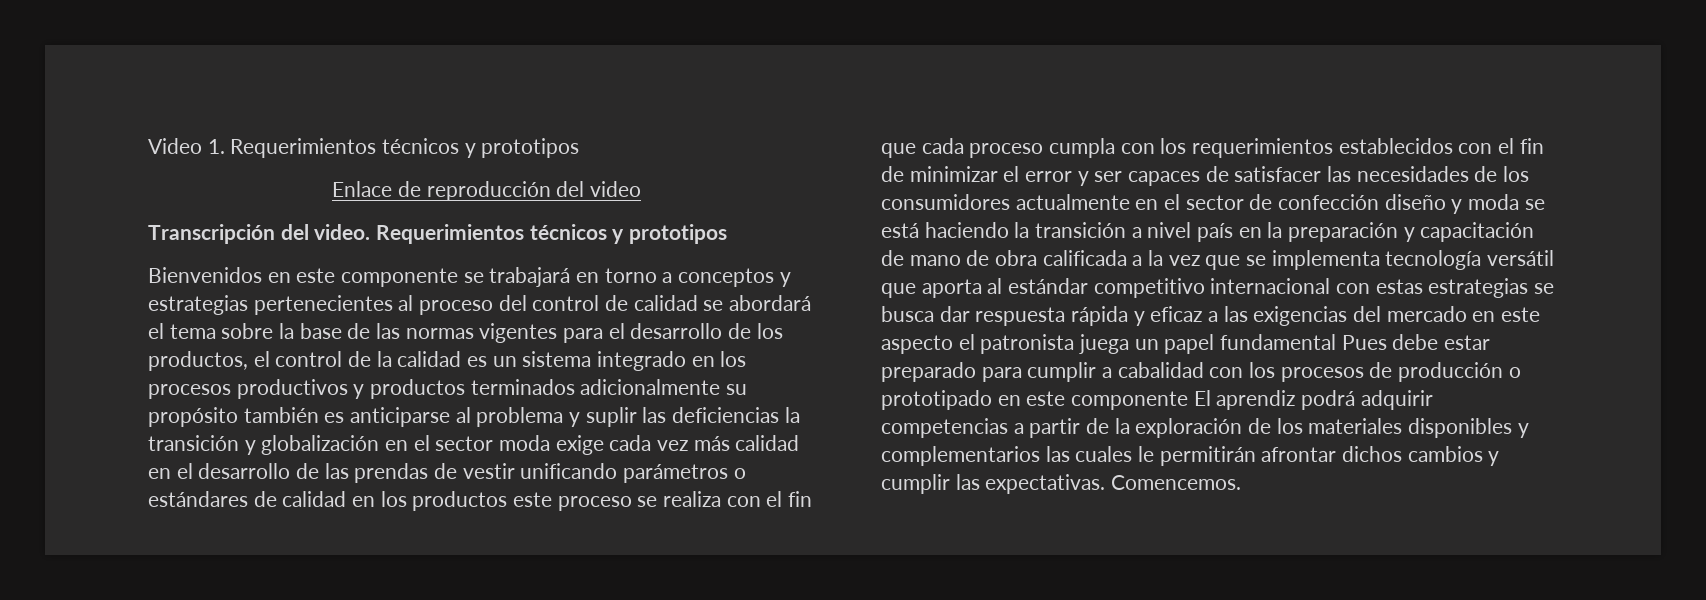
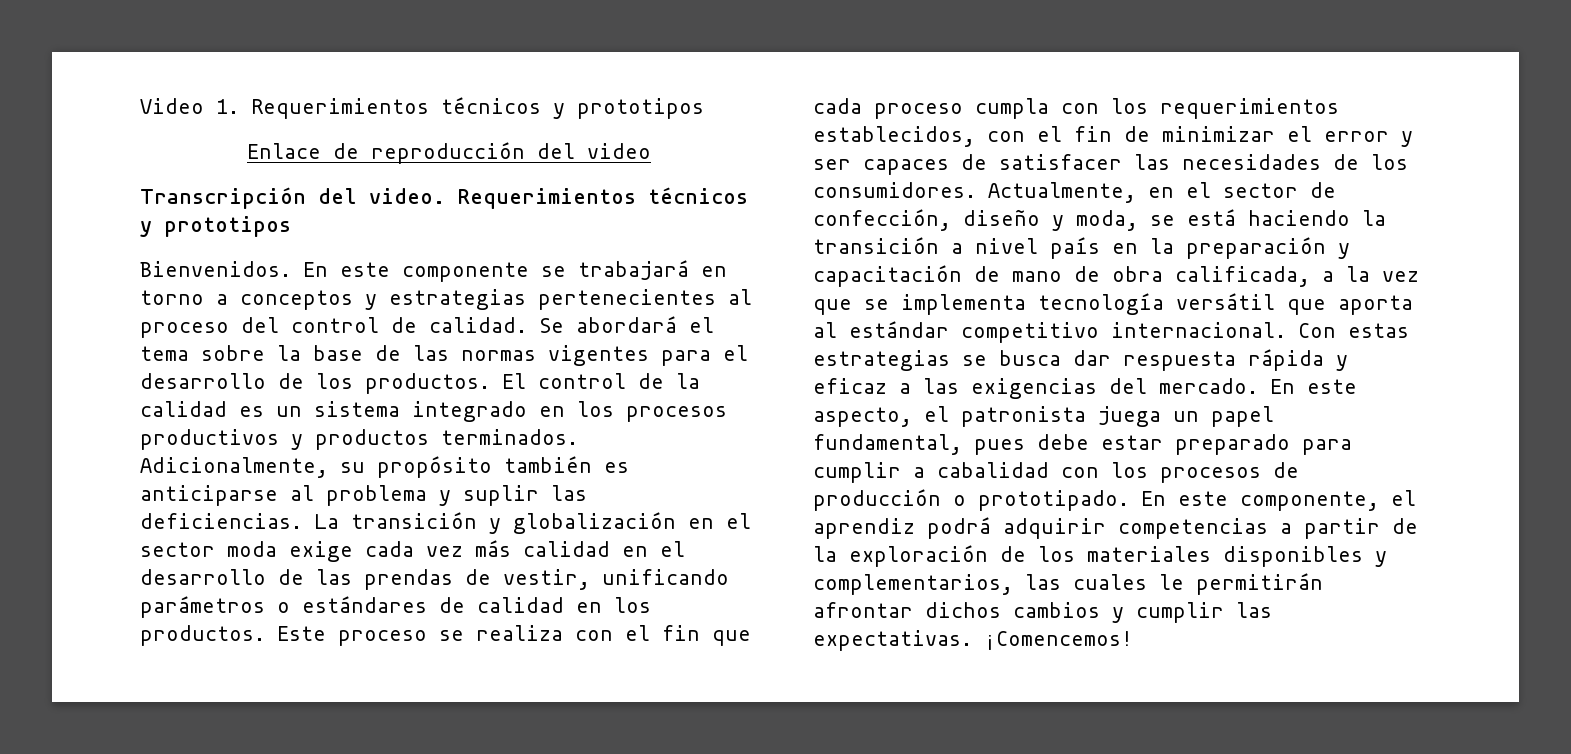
- Bienvenidos en este componente se trabajará en torno a conceptos y estrategias pertenecientes al proceso del control de calidad se abordará el tema sobre la base de las normas vigentes para el desarrollo de los productos, el control de la calidad es un sistema integrado en los procesos productivos y productos terminados adicionalmente su propósito también es anticiparse al problema y suplir las deficiencias la transición y globalización en el sector moda exige cada vez más calidad en el desarrollo de las prendas de vestir unificando parámetros o estándares de calidad en los productos este proceso se realiza con el fin que cada proceso cumpla con los requerimientos establecidos con el fin de minimizar el error y ser capaces de satisfacer las necesidades de los consumidores actualmente en el sector de confección diseño y moda se está haciendo la transición a nivel país en la preparación y capacitación de mano de obra calificada a la vez que se implementa tecnología versátil que aporta al estándar competitivo internacional con estas estrategias se busca dar respuesta rápida y eficaz a las exigencias del mercado en este aspecto el patronista juega un papel fundamental Pues debe estar preparado para cumplir a cabalidad con los procesos de producción o prototipado en este componente El aprendiz podrá adquirir competencias a partir de la exploración de los materiales disponibles y complementarios las cuales le permitirán afrontar dichos cambios y cumplir las expectativas.
+ Bienvenidos. En este componente se trabajará en torno a conceptos y estrategias pertenecientes al proceso del control de calidad. Se abordará el tema sobre la base de las normas vigentes para el desarrollo de los productos. El control de la calidad es un sistema integrado en los procesos productivos y productos terminados. Adicionalmente, su propósito también es anticiparse al problema y suplir las deficiencias. La transición y globalización en el sector moda exige cada vez más calidad en el desarrollo de las prendas de vestir, unificando parámetros o estándares de calidad en los productos. Este proceso se realiza con el fin que cada proceso cumpla con los requerimientos establecidos, con el fin de minimizar el error y ser capaces de satisfacer las necesidades de los consumidores. Actualmente, en el sector de confección, diseño y moda, se está haciendo la transición a nivel país en la preparación y capacitación de mano de obra calificada, a la vez que se implementa tecnología versátil que aporta al estándar competitivo internacional. Con estas estrategias se busca dar respuesta rápida y eficaz a las exigencias del mercado. En este aspecto, el patronista juega un papel fundamental, pues debe estar preparado para cumplir a cabalidad con los procesos de producción o prototipado. En este componente, el aprendiz podrá adquirir competencias a partir de la exploración de los materiales disponibles y complementarios, las cuales le permitirán afrontar dichos cambios y cumplir las expectativas.
- Comencemos.
+ ¡Comencemos!

